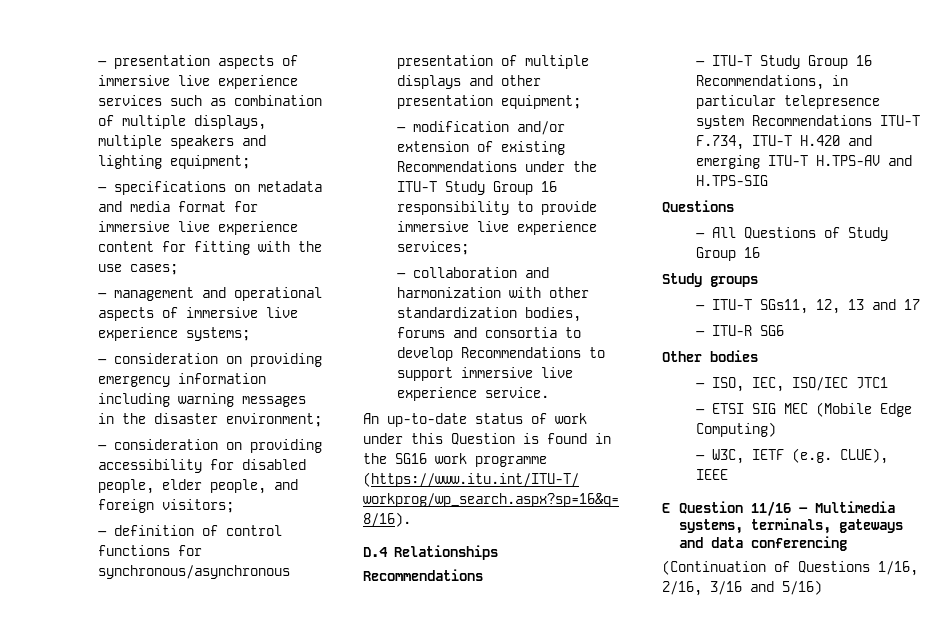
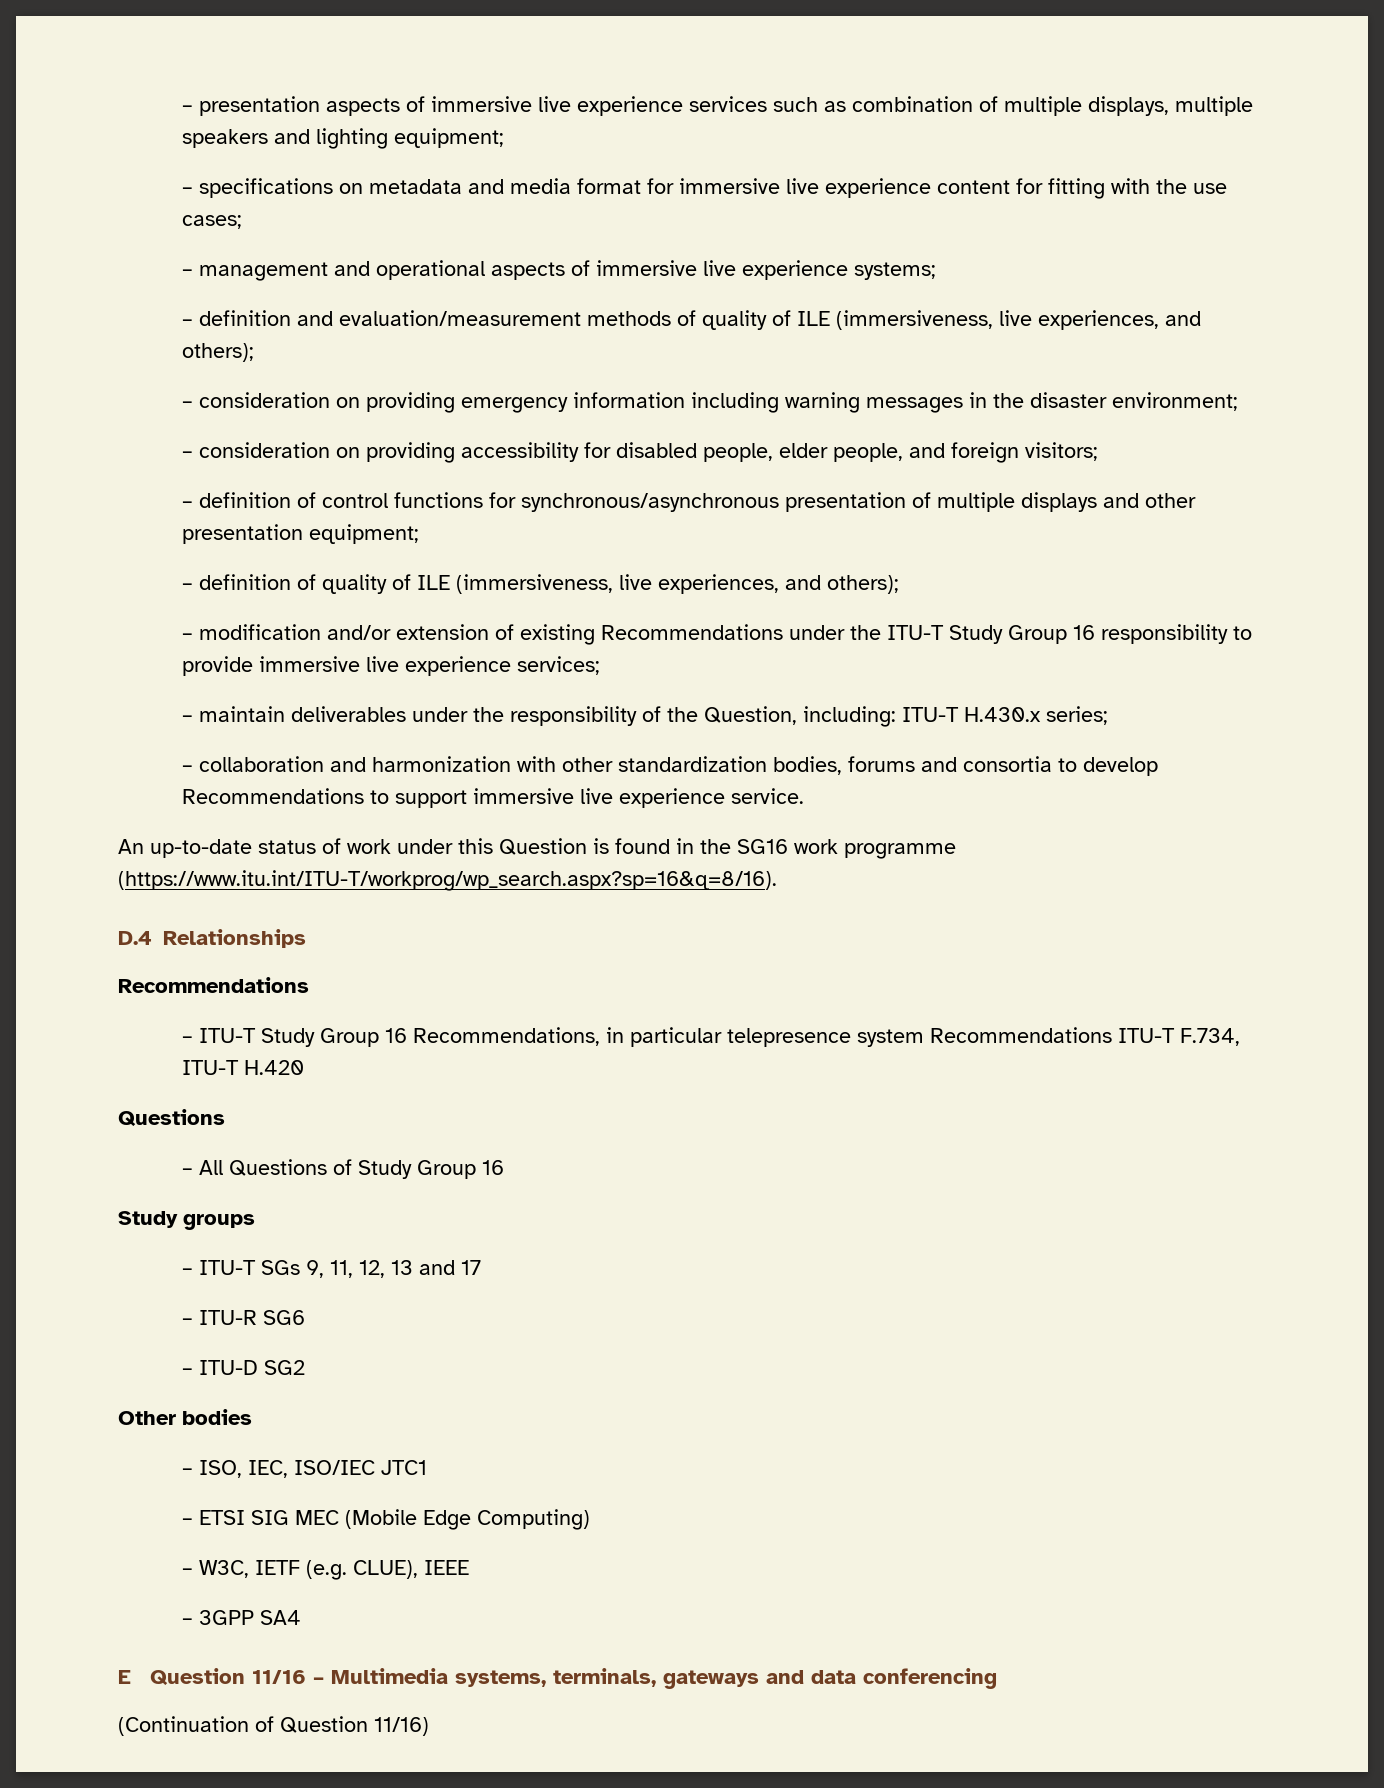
+ – definition and evaluation/measurement methods of quality of ILE (immersiveness, live experiences, and others);
+ – definition of quality of ILE (immersiveness, live experiences, and others);
+ – maintain deliverables under the responsibility of the Question, including: ITU-T H.430.x series;
- – ITU-T Study Group 16 Recommendations, in particular telepresence system Recommendations ITU-T F.734, ITU-T H.420 and emerging ITU-T H.TPS-AV and H.TPS-SIG
+ – ITU-T Study Group 16 Recommendations, in particular telepresence system Recommendations ITU-T F.734, ITU-T H.420
- – ITU-T SGs11, 12, 13 and 17
+ – ITU-T SGs 9, 11, 12, 13 and 17
+ – ITU-D SG2
+ – 3GPP SA4
- (Continuation of Questions 1/16, 2/16, 3/16 and 5/16)
+ (Continuation of Question 11/16)

